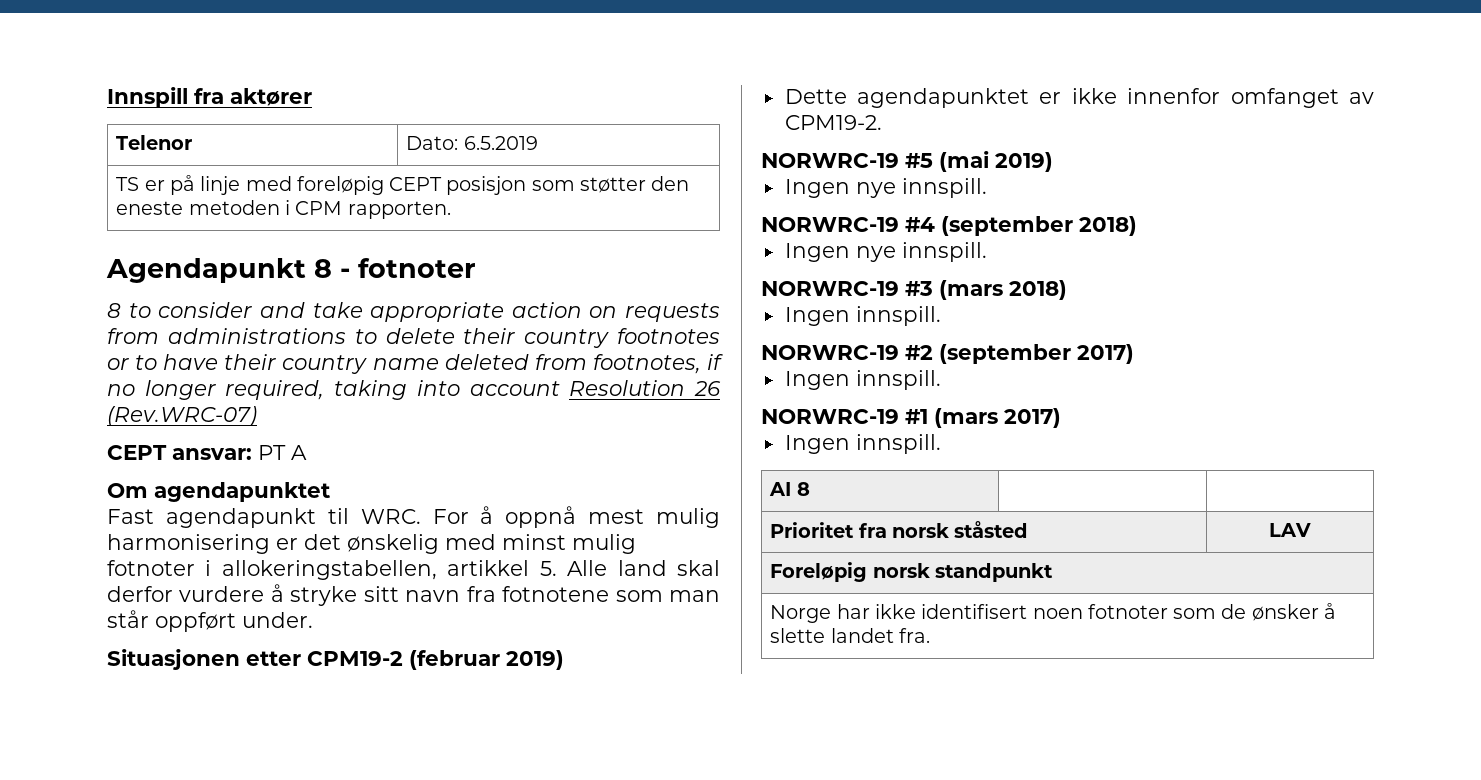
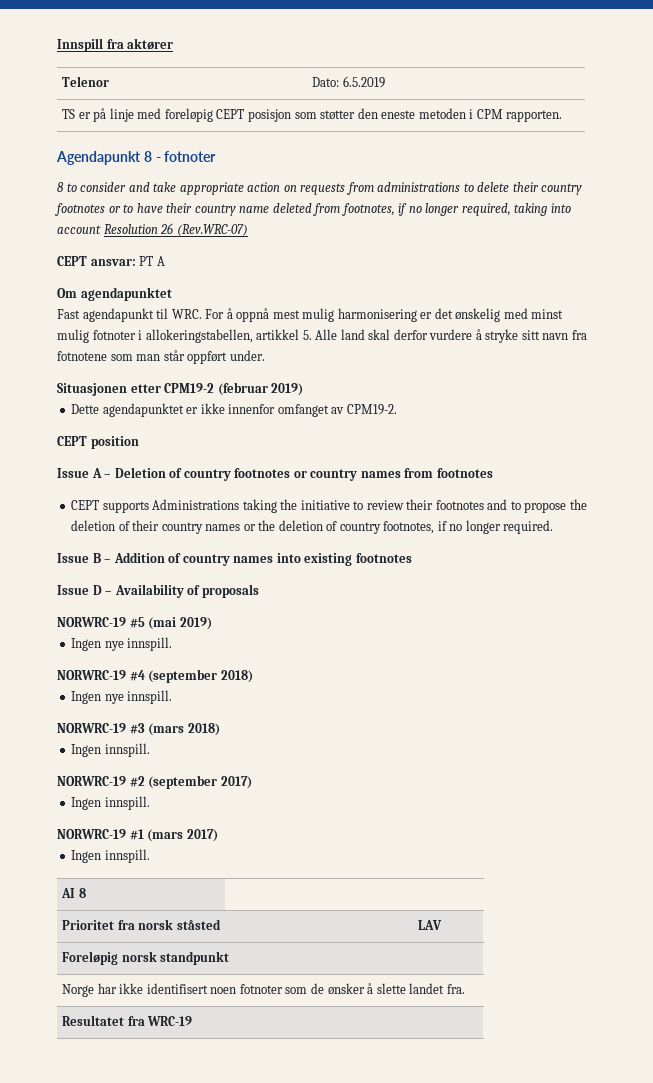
+ CEPT position
+ Issue A – Deletion of country footnotes or country names from footnotes
+ CEPT supports Administrations taking the initiative to review their footnotes and to propose the deletion of their country names or the deletion of country footnotes, if no longer required.
+ Issue B – Addition of country names into existing footnotes
+ Issue D – Availability of proposals
+ Resultatet fra WRC-19

